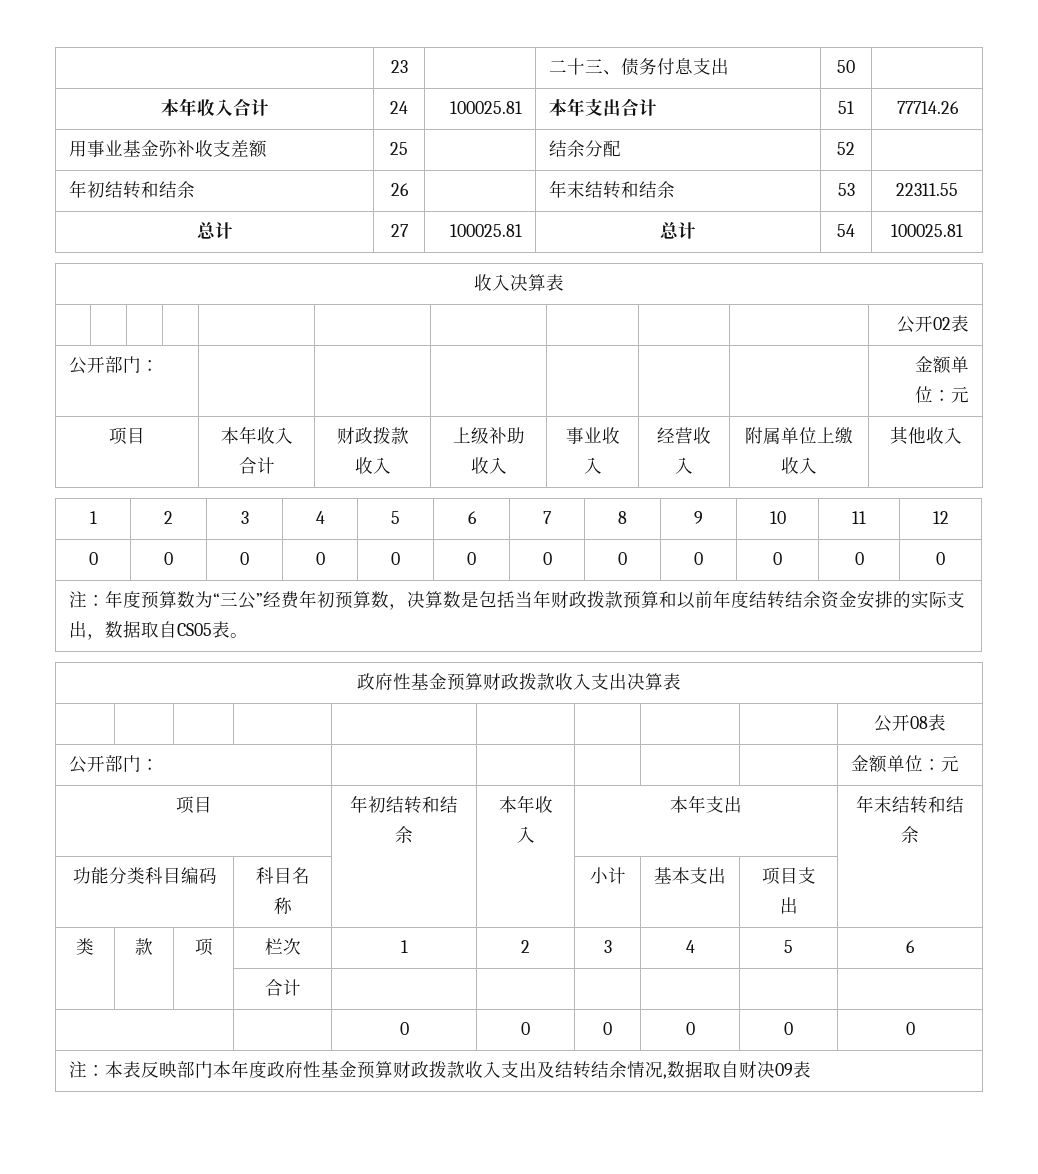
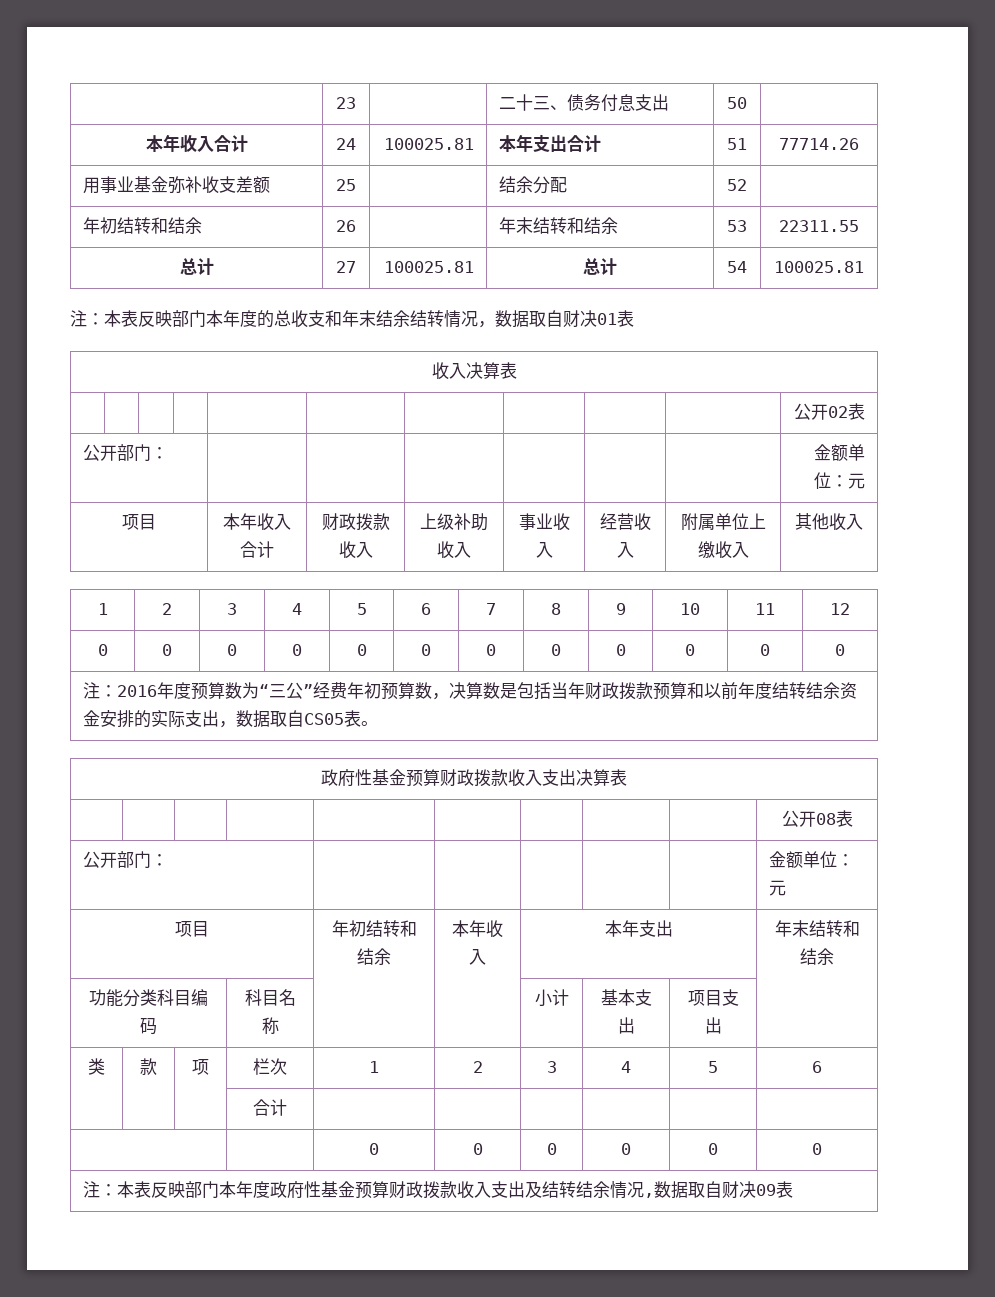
+ 注：本表反映部门本年度的总收支和年末结余结转情况，数据取自财决01表
- 注：年度预算数为“三公”经费年初预算数，决算数是包括当年财政拨款预算和以前年度结转结余资金安排的实际支出，数据取自CS05表。
+ 注：2016年度预算数为“三公”经费年初预算数，决算数是包括当年财政拨款预算和以前年度结转结余资金安排的实际支出，数据取自CS05表。

